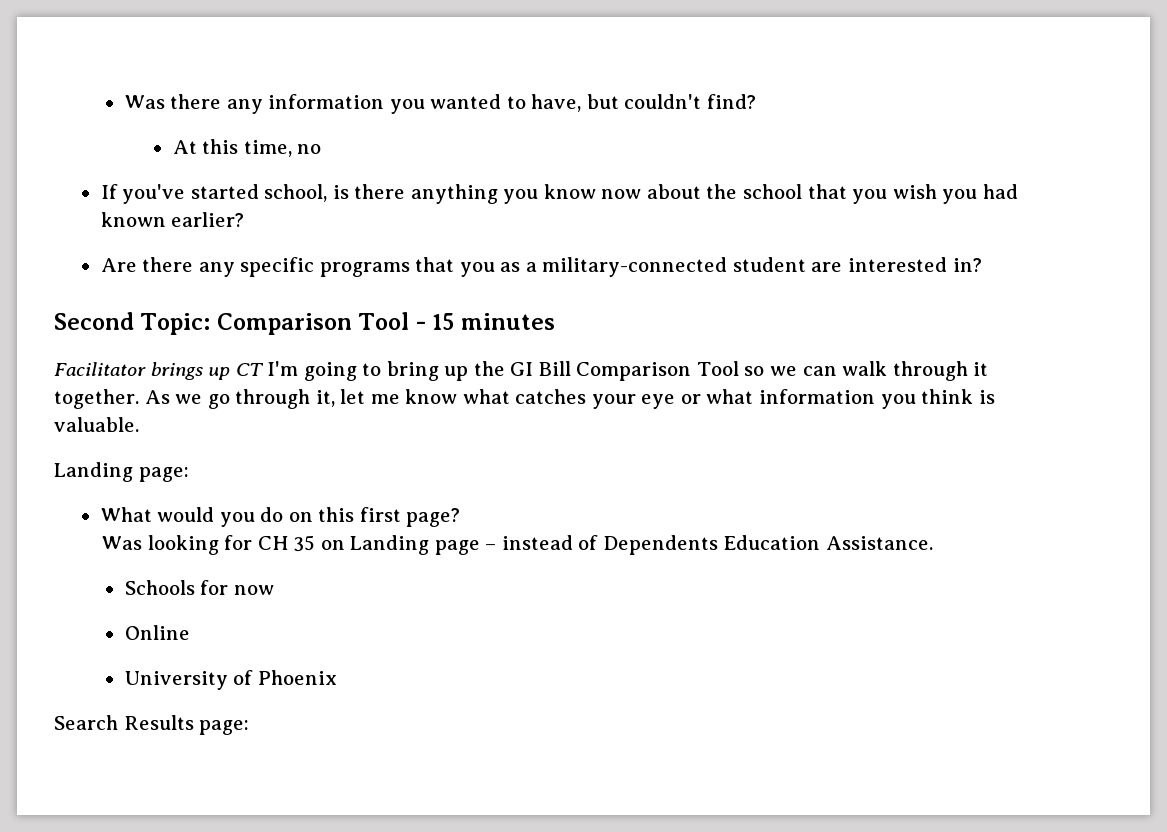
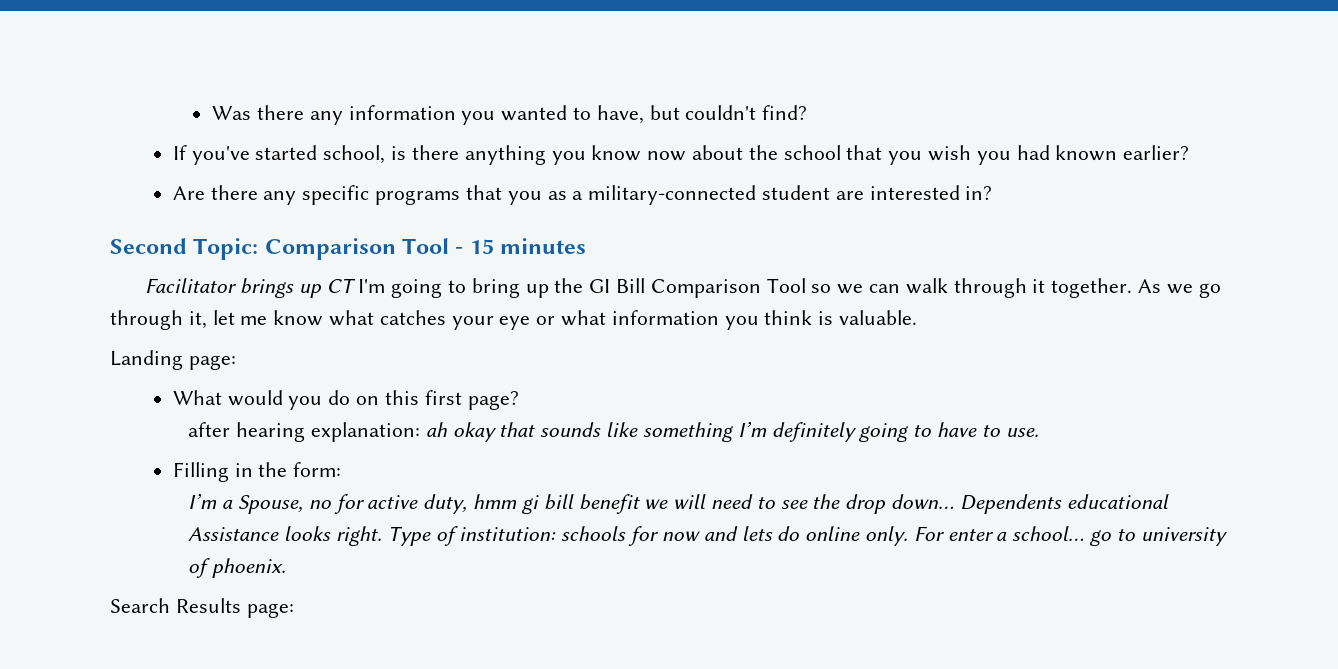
- At this time, no
- Was looking for CH 35 on Landing page – instead of Dependents Education Assistance.
- Schools for now
- Online
- University of Phoenix
+ after hearing explanation: ah okay that sounds like something I’m definitely going to have to use.
+ Filling in the form:
+ I’m a Spouse, no for active duty, hmm gi bill benefit we will need to see the drop down… Dependents educational Assistance looks right. Type of institution: schools for now and lets do online only. For enter a school… go to university of phoenix.

